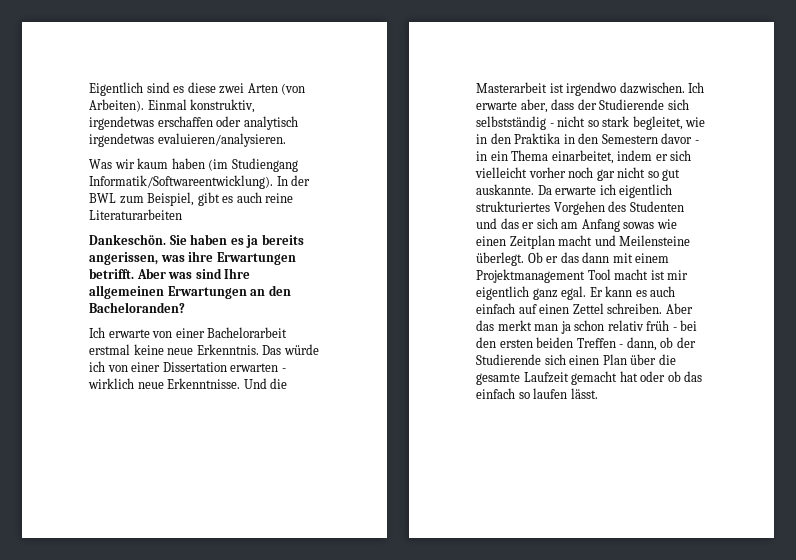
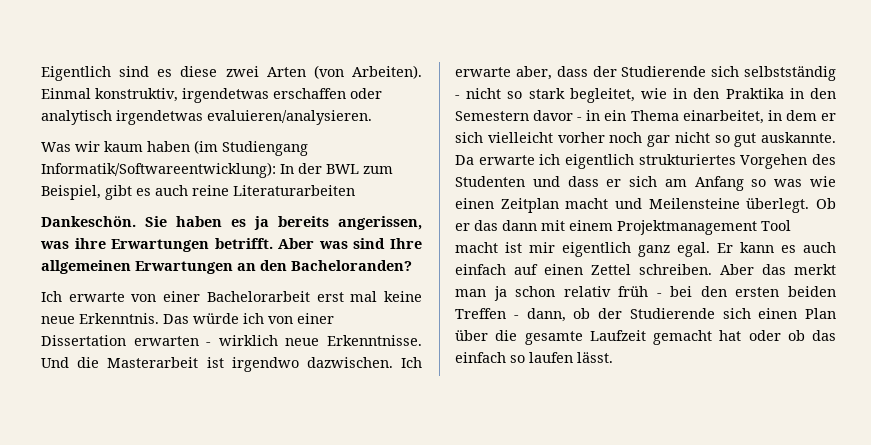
- Was wir kaum haben (im Studiengang Informatik/Softwareentwicklung). In der BWL zum Beispiel, gibt es auch reine Literaturarbeiten
+ Was wir kaum haben (im Studiengang Informatik/Softwareentwicklung): In der BWL zum Beispiel, gibt es auch reine Literaturarbeiten
- Ich erwarte von einer Bachelorarbeit erstmal keine neue Erkenntnis.
+ Ich erwarte von einer Bachelorarbeit erst mal keine neue Erkenntnis.
- Ich erwarte aber, dass der Studierende sich selbstständig - nicht so stark begleitet, wie in den Praktika in den Semestern davor - in ein Thema einarbeitet, indem er sich vielleicht vorher noch gar nicht so gut auskannte.
+ Ich erwarte aber, dass der Studierende sich selbstständig - nicht so stark begleitet, wie in den Praktika in den Semestern davor - in ein Thema einarbeitet, in dem er sich vielleicht vorher noch gar nicht so gut auskannte.
- Da erwarte ich eigentlich strukturiertes Vorgehen des Studenten und das er sich am Anfang sowas wie einen Zeitplan macht und Meilensteine überlegt.
+ Da erwarte ich eigentlich strukturiertes Vorgehen des Studenten und dass er sich am Anfang so was wie einen Zeitplan macht und Meilensteine überlegt.

